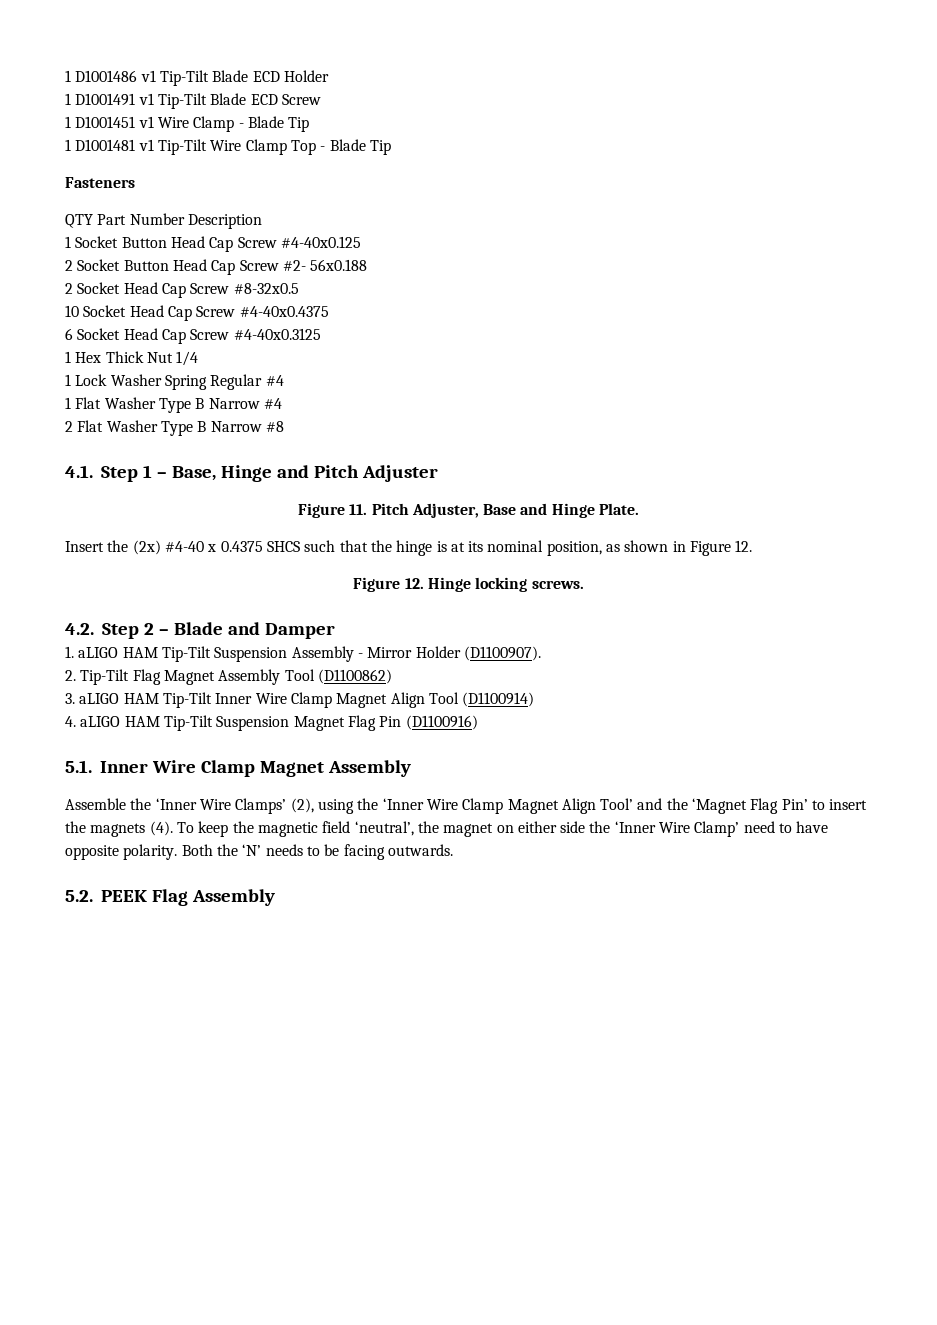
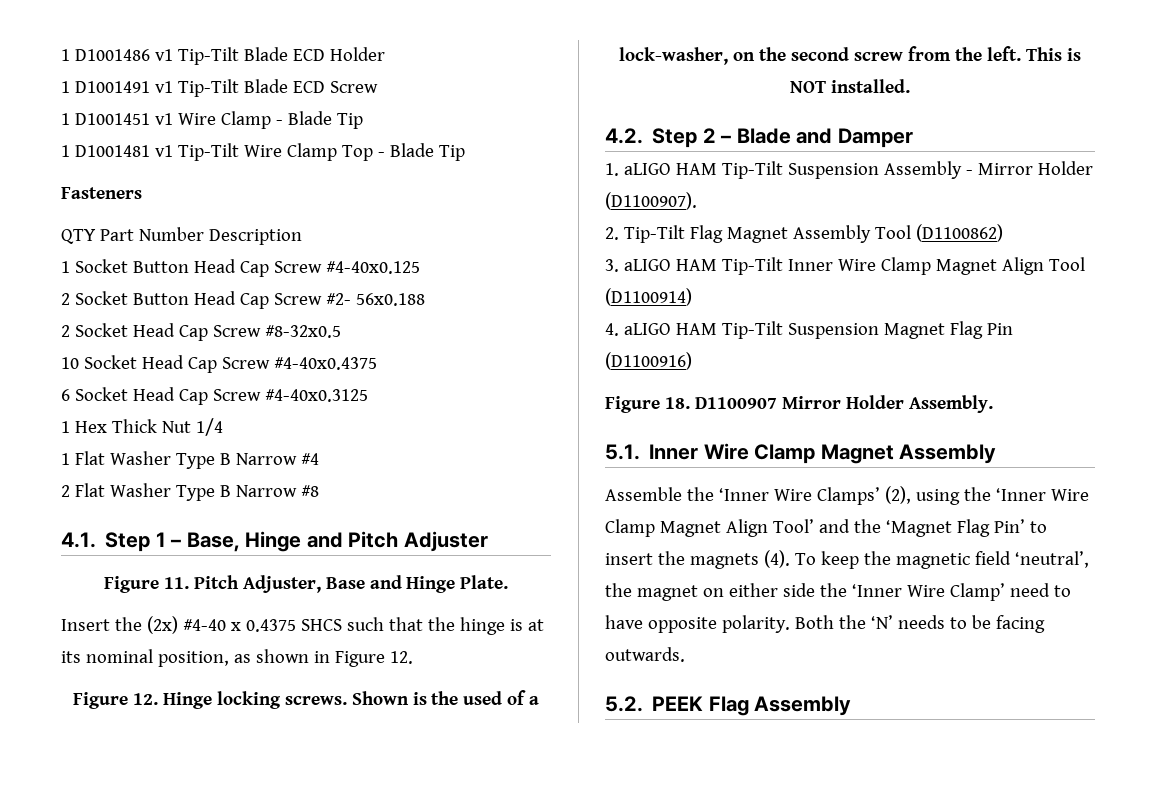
- 1 Lock Washer Spring Regular #4
+ Shown is the used of a lock-washer, on the second screw from the left. This is NOT installed.
+ Figure 18. D1100907 Mirror Holder Assembly.

